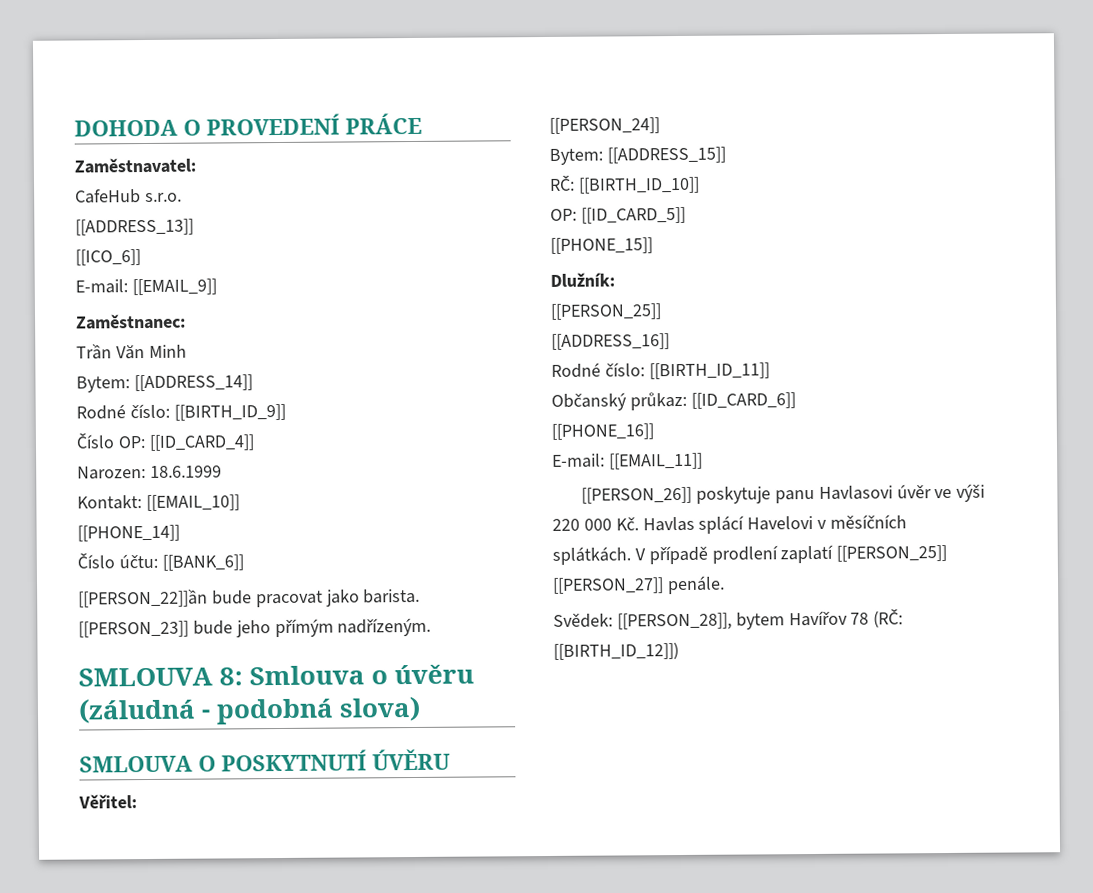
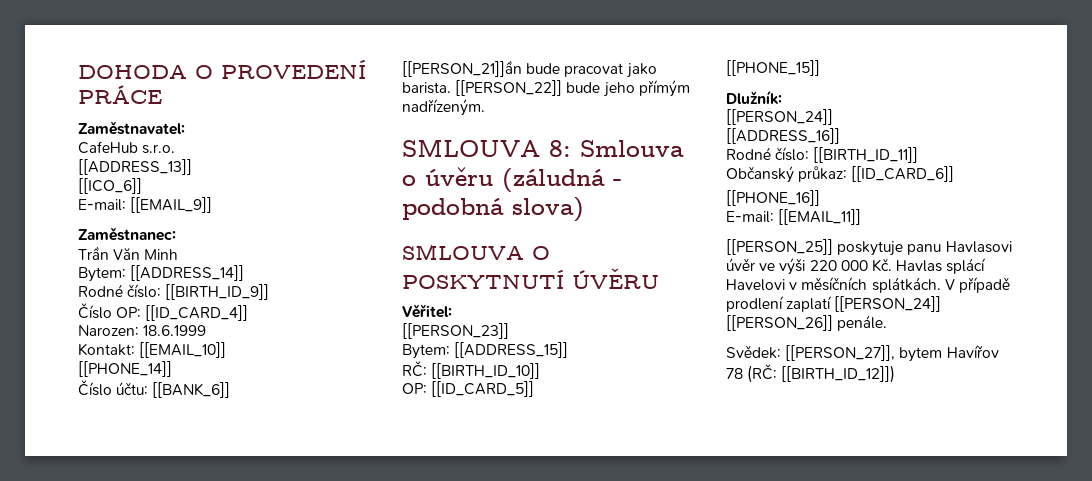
- [[PERSON_22]]ần bude pracovat jako barista.
+ [[PERSON_21]]ần bude pracovat jako barista.
- [[PERSON_23]] bude jeho přímým nadřízeným.
+ [[PERSON_22]] bude jeho přímým nadřízeným.
- [[PERSON_24]]
+ [[PERSON_23]]
  Dlužník:
- [[PERSON_25]]
+ [[PERSON_24]]
- [[PERSON_26]] poskytuje panu Havlasovi úvěr ve výši 220 000 Kč. Havlas splácí Havelovi v měsíčních splátkách.
+ [[PERSON_25]] poskytuje panu Havlasovi úvěr ve výši 220 000 Kč. Havlas splácí Havelovi v měsíčních splátkách.
- V případě prodlení zaplatí [[PERSON_25]] [[PERSON_27]] penále.
+ V případě prodlení zaplatí [[PERSON_24]] [[PERSON_26]] penále.
- Svědek: [[PERSON_28]], bytem Havířov 78 (RČ: [[BIRTH_ID_12]])
+ Svědek: [[PERSON_27]], bytem Havířov 78 (RČ: [[BIRTH_ID_12]])

